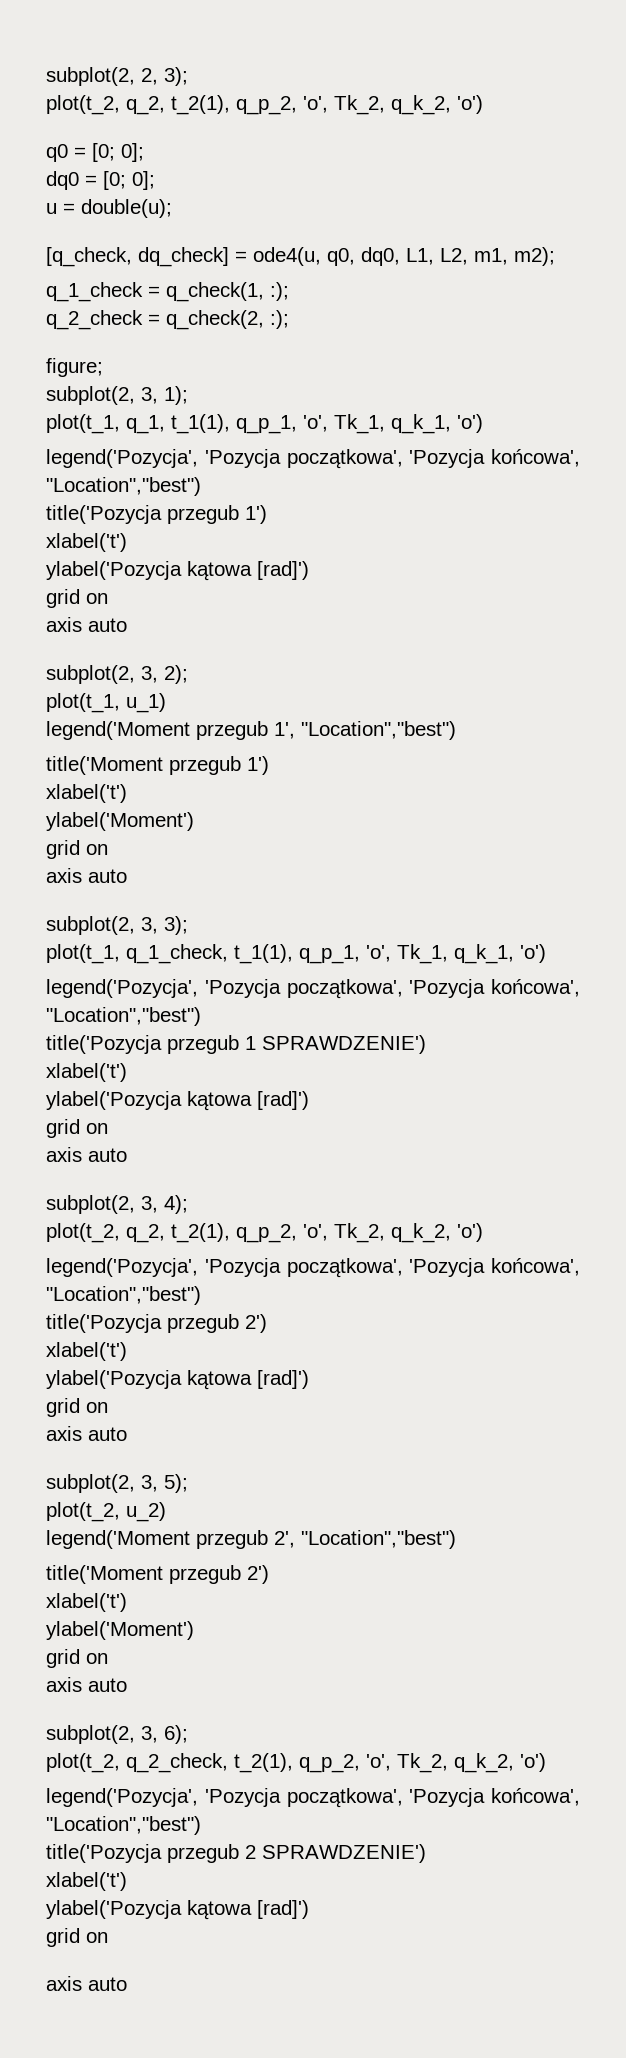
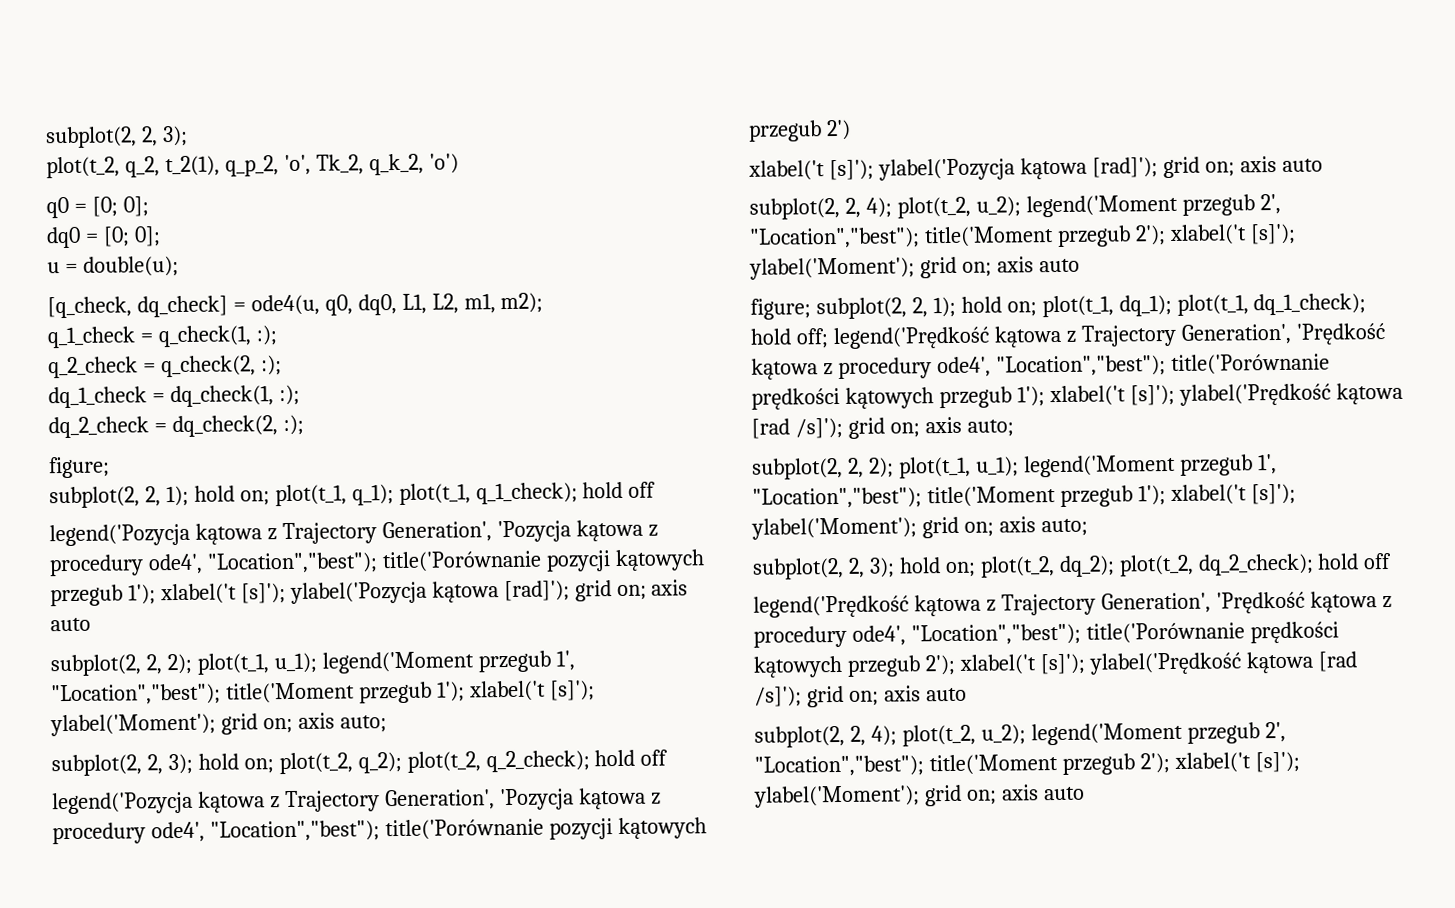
+ dq_1_check = dq_check(1, :);
+ dq_2_check = dq_check(2, :);
- subplot(2, 3, 1);
- plot(t_1, q_1, t_1(1), q_p_1, 'o', Tk_1, q_k_1, 'o')
- legend('Pozycja', 'Pozycja początkowa', 'Pozycja końcowa', "Location","best")
- title('Pozycja przegub 1')
- xlabel('t')
- ylabel('Pozycja kątowa [rad]')
- grid on
- axis auto
- subplot(2, 3, 2);
- plot(t_1, u_1)
- legend('Moment przegub 1', "Location","best")
- title('Moment przegub 1')
- xlabel('t')
- ylabel('Moment')
- grid on
- axis auto
- subplot(2, 3, 3);
- plot(t_1, q_1_check, t_1(1), q_p_1, 'o', Tk_1, q_k_1, 'o')
- legend('Pozycja', 'Pozycja początkowa', 'Pozycja końcowa', "Location","best")
- title('Pozycja przegub 1 SPRAWDZENIE')
- xlabel('t')
- ylabel('Pozycja kątowa [rad]')
- grid on
- axis auto
- subplot(2, 3, 4);
- plot(t_2, q_2, t_2(1), q_p_2, 'o', Tk_2, q_k_2, 'o')
- legend('Pozycja', 'Pozycja początkowa', 'Pozycja końcowa', "Location","best")
- title('Pozycja przegub 2')
- xlabel('t')
- ylabel('Pozycja kątowa [rad]')
- grid on
- axis auto
- subplot(2, 3, 5);
- plot(t_2, u_2)
- legend('Moment przegub 2', "Location","best")
- title('Moment przegub 2')
- xlabel('t')
- ylabel('Moment')
- grid on
- axis auto
- subplot(2, 3, 6);
- plot(t_2, q_2_check, t_2(1), q_p_2, 'o', Tk_2, q_k_2, 'o')
- legend('Pozycja', 'Pozycja początkowa', 'Pozycja końcowa', "Location","best")
- title('Pozycja przegub 2 SPRAWDZENIE')
- xlabel('t')
- ylabel('Pozycja kątowa [rad]')
- grid on
- axis auto
+ subplot(2, 2, 1); hold on; plot(t_1, q_1); plot(t_1, q_1_check); hold off
+ legend('Pozycja kątowa z Trajectory Generation', 'Pozycja kątowa z procedury ode4', "Location","best"); title('Porównanie pozycji kątowych przegub 1'); xlabel('t [s]'); ylabel('Pozycja kątowa [rad]'); grid on; axis auto
+ subplot(2, 2, 2); plot(t_1, u_1); legend('Moment przegub 1', "Location","best"); title('Moment przegub 1'); xlabel('t [s]'); ylabel('Moment'); grid on; axis auto;
+ subplot(2, 2, 3); hold on; plot(t_2, q_2); plot(t_2, q_2_check); hold off
+ legend('Pozycja kątowa z Trajectory Generation', 'Pozycja kątowa z procedury ode4', "Location","best"); title('Porównanie pozycji kątowych przegub 2')
+ xlabel('t [s]'); ylabel('Pozycja kątowa [rad]'); grid on; axis auto
+ subplot(2, 2, 4); plot(t_2, u_2); legend('Moment przegub 2', "Location","best"); title('Moment przegub 2'); xlabel('t [s]'); ylabel('Moment'); grid on; axis auto
+ figure; subplot(2, 2, 1); hold on; plot(t_1, dq_1); plot(t_1, dq_1_check); hold off; legend('Prędkość kątowa z Trajectory Generation', 'Prędkość kątowa z procedury ode4', "Location","best"); title('Porównanie prędkości kątowych przegub 1'); xlabel('t [s]'); ylabel('Prędkość kątowa [rad /s]'); grid on; axis auto;
+ subplot(2, 2, 2); plot(t_1, u_1); legend('Moment przegub 1', "Location","best"); title('Moment przegub 1'); xlabel('t [s]'); ylabel('Moment'); grid on; axis auto;
+ subplot(2, 2, 3); hold on; plot(t_2, dq_2); plot(t_2, dq_2_check); hold off
+ legend('Prędkość kątowa z Trajectory Generation', 'Prędkość kątowa z procedury ode4', "Location","best"); title('Porównanie prędkości kątowych przegub 2'); xlabel('t [s]'); ylabel('Prędkość kątowa [rad /s]'); grid on; axis auto
+ subplot(2, 2, 4); plot(t_2, u_2); legend('Moment przegub 2', "Location","best"); title('Moment przegub 2'); xlabel('t [s]'); ylabel('Moment'); grid on; axis auto

